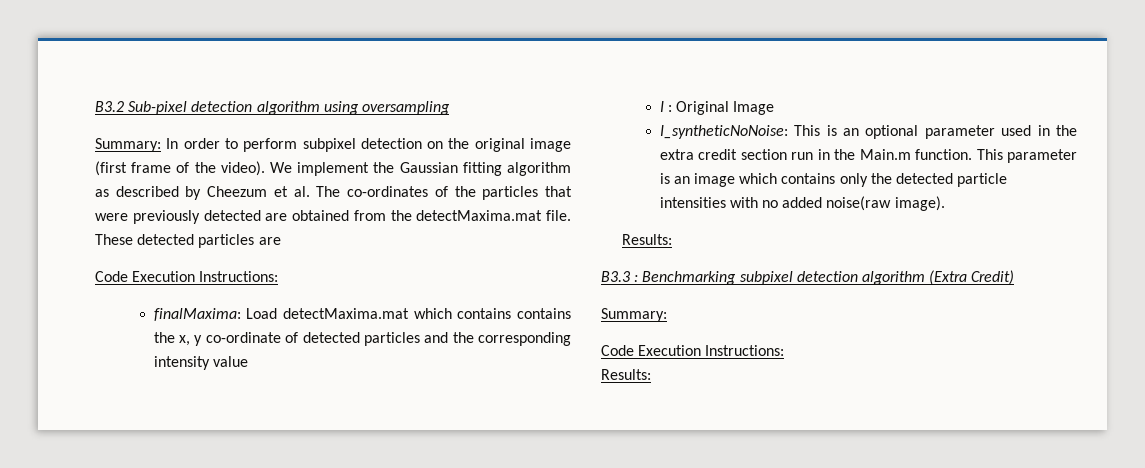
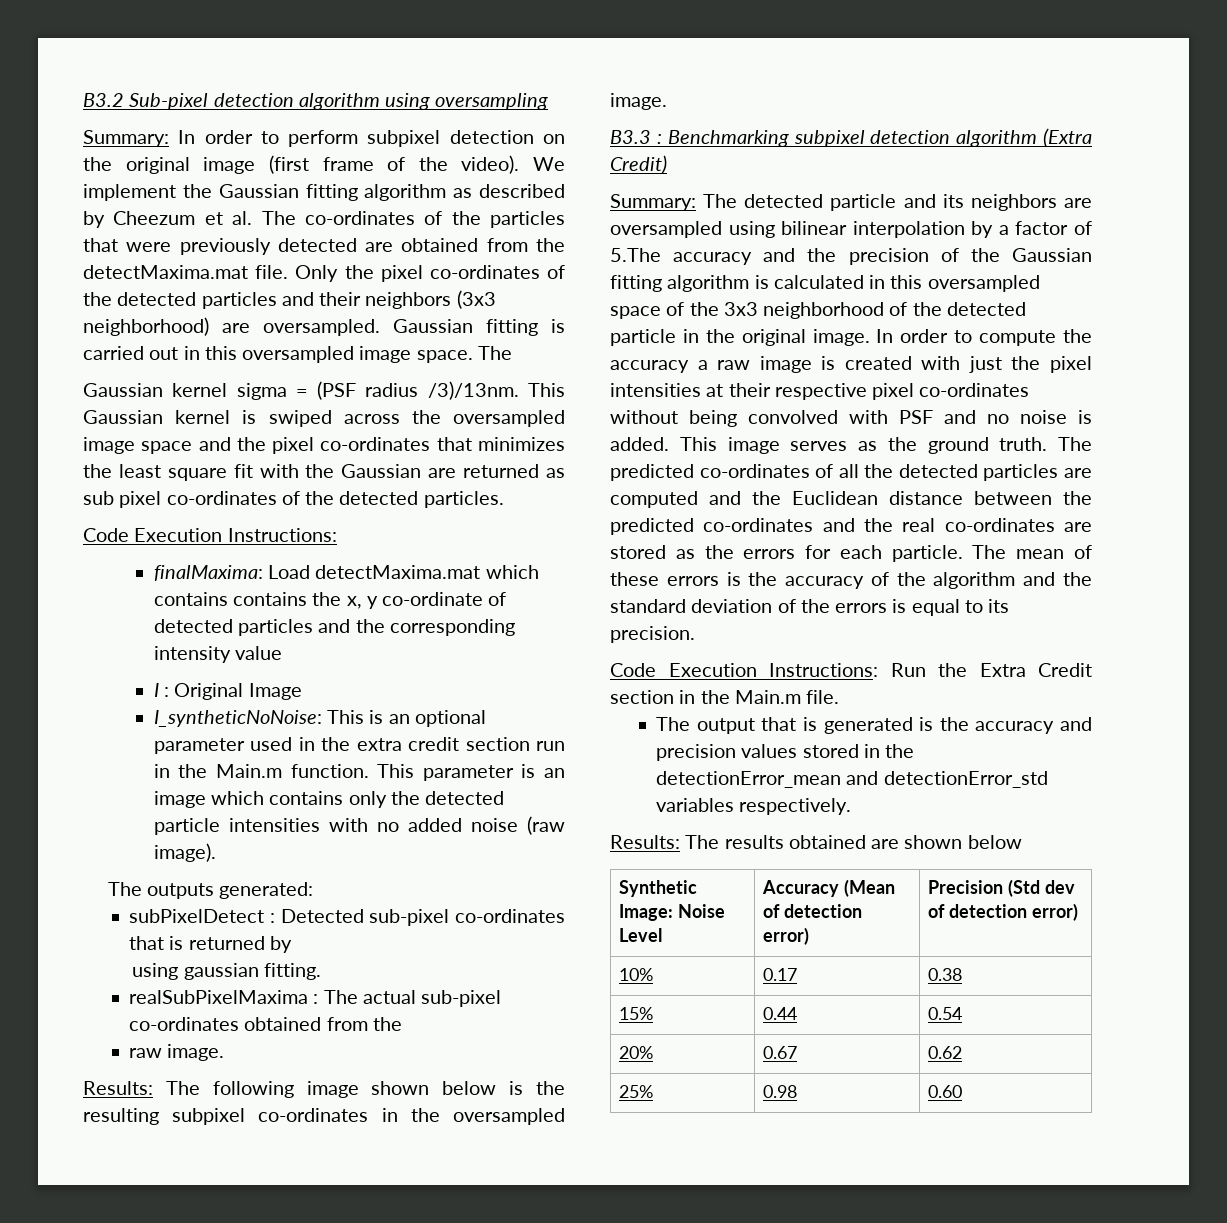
- These detected particles are
+ Only the pixel co-ordinates of the detected particles and their neighbors (3x3 neighborhood) are oversampled. Gaussian fitting is carried out in this oversampled image space. The
+ Gaussian kernel sigma = (PSF radius /3)/13nm. This Gaussian kernel is swiped across the oversampled image space and the pixel co-ordinates that minimizes the least square fit with the Gaussian are returned as sub pixel co-ordinates of the detected particles.
- This parameter is an image which contains only the detected particle intensities with no added noise(raw image).
- Results:
+ This parameter is an image which contains only the detected particle intensities with no added noise (raw image).
+ The outputs generated:
+ subPixelDetect : Detected sub-pixel co-ordinates that is returned by
+ using gaussian fitting.
+ realSubPixelMaxima : The actual sub-pixel co-ordinates obtained from the
+ raw image.
+ Results: The following image shown below is the resulting subpixel co-ordinates in the oversampled image.
  B3.3 : Benchmarking subpixel detection algorithm (Extra Credit)
- Summary:
- Code Execution Instructions:
- Results:
+ Summary: The detected particle and its neighbors are oversampled using bilinear interpolation by a factor of 5.The accuracy and the precision of the Gaussian fitting algorithm is calculated in this oversampled space of the 3x3 neighborhood of the detected particle in the original image. In order to compute the accuracy a raw image is created with just the pixel intensities at their respective pixel co-ordinates without being convolved with PSF and no noise is added. This image serves as the ground truth. The predicted co-ordinates of all the detected particles are computed and the Euclidean distance between the predicted co-ordinates and the real co-ordinates are stored as the errors for each particle. The mean of these errors is the accuracy of the algorithm and the standard deviation of the errors is equal to its precision.
+ Code Execution Instructions: Run the Extra Credit section in the Main.m file.
+ The output that is generated is the accuracy and precision values stored in the detectionError_mean and detectionError_std variables respectively.
+ Results: The results obtained are shown below
+ Synthetic Image: Noise Level | Accuracy (Mean of detection error) | Precision (Std dev of detection error)
+ 10% | 0.17 | 0.38
+ 15% | 0.44 | 0.54
+ 20% | 0.67 | 0.62
+ 25% | 0.98 | 0.60

